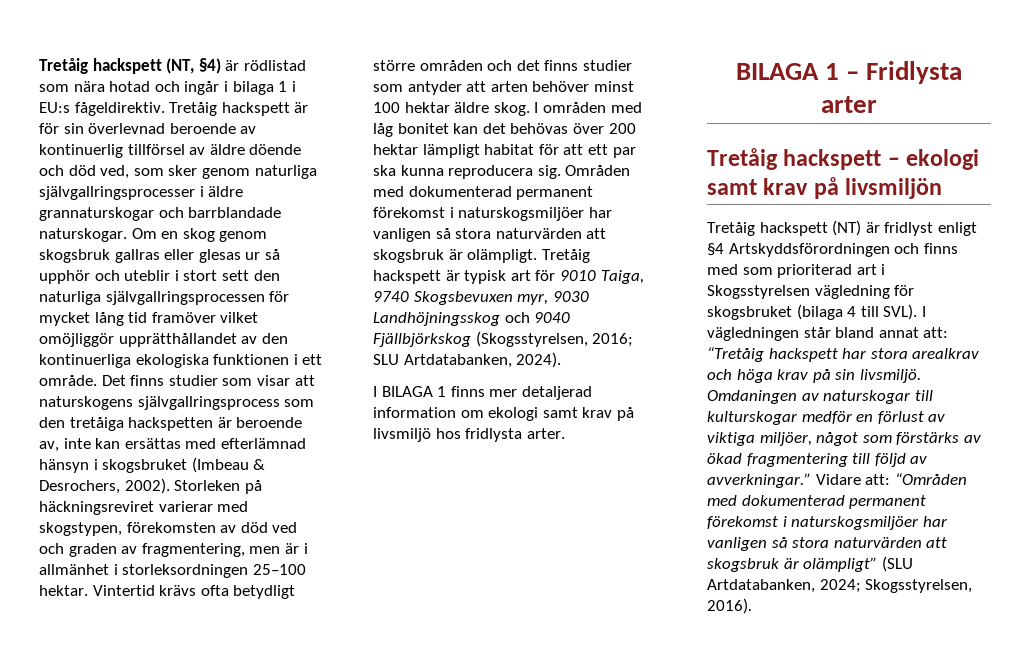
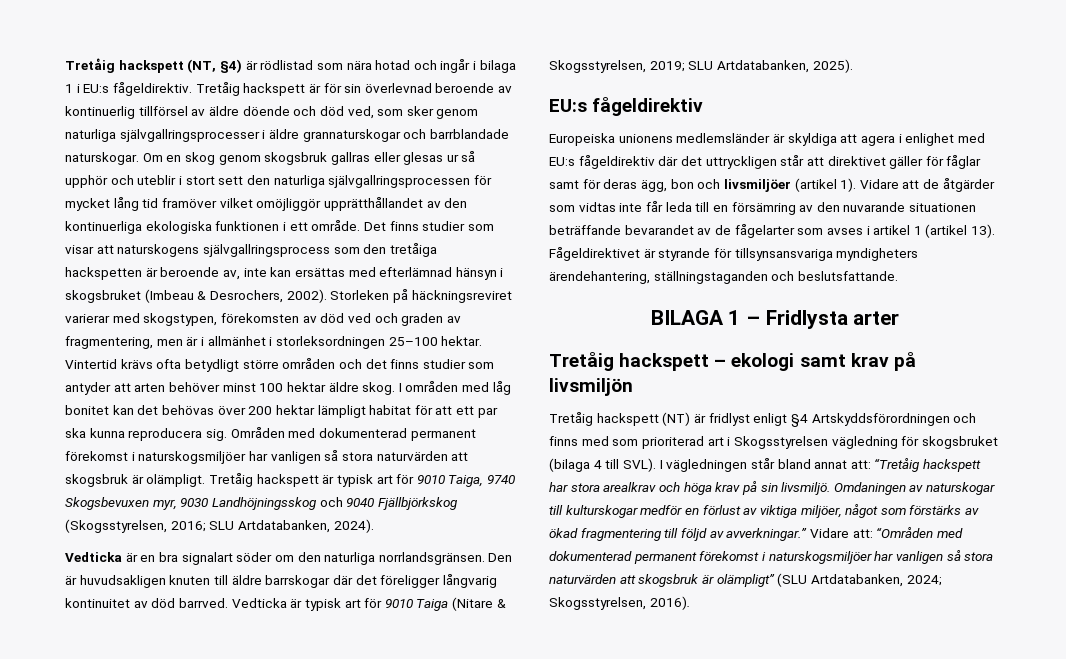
- I BILAGA 1 finns mer detaljerad information om ekologi samt krav på livsmiljö hos fridlysta arter.
+ Vedticka är en bra signalart söder om den naturliga norrlandsgränsen. Den är huvudsakligen knuten till äldre barrskogar där det föreligger långvarig kontinuitet av död barrved. Vedticka är typisk art för 9010 Taiga (Nitare & Skogsstyrelsen, 2019; SLU Artdatabanken, 2025).
+ EU:s fågeldirektiv
+ Europeiska unionens medlemsländer är skyldiga att agera i enlighet med EU:s fågeldirektiv där det uttryckligen står att direktivet gäller för fåglar samt för deras ägg, bon och livsmiljöer (artikel 1). Vidare att de åtgärder som vidtas inte får leda till en försämring av den nuvarande situationen beträffande bevarandet av de fågelarter som avses i artikel 1 (artikel 13). Fågeldirektivet är styrande för tillsynsansvariga myndigheters ärendehantering, ställningstaganden och beslutsfattande.

